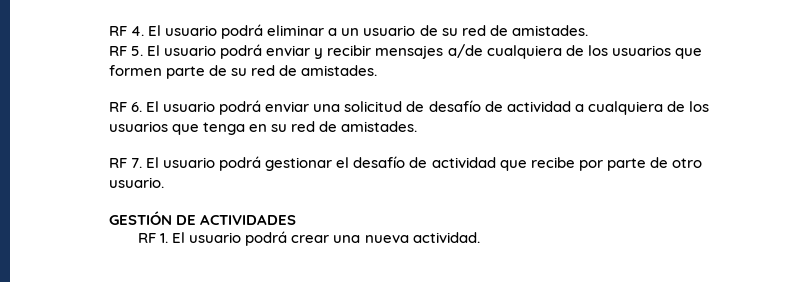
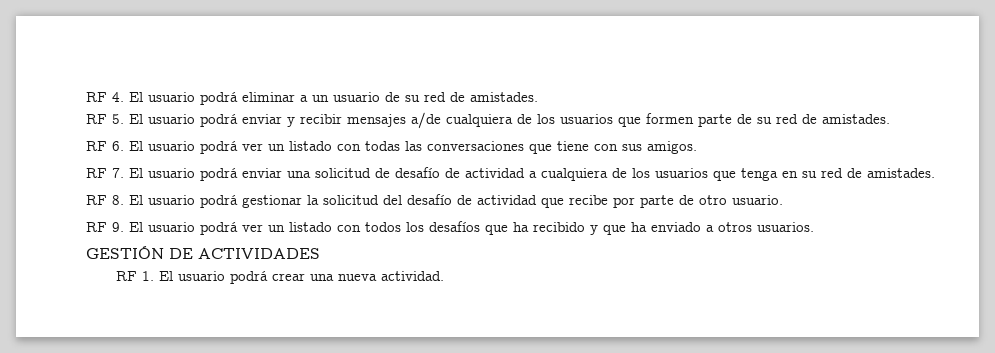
- RF 6. El usuario podrá enviar una solicitud de desafío de actividad a cualquiera de los usuarios que tenga en su red de amistades.
+ RF 6. El usuario podrá ver un listado con todas las conversaciones que tiene con sus amigos.
+ RF 7. El usuario podrá enviar una solicitud de desafío de actividad a cualquiera de los usuarios que tenga en su red de amistades.
- RF 7. El usuario podrá gestionar el desafío de actividad que recibe por parte de otro usuario.
+ RF 8. El usuario podrá gestionar la solicitud del desafío de actividad que recibe por parte de otro usuario.
+ RF 9. El usuario podrá ver un listado con todos los desafíos que ha recibido y que ha enviado a otros usuarios.

